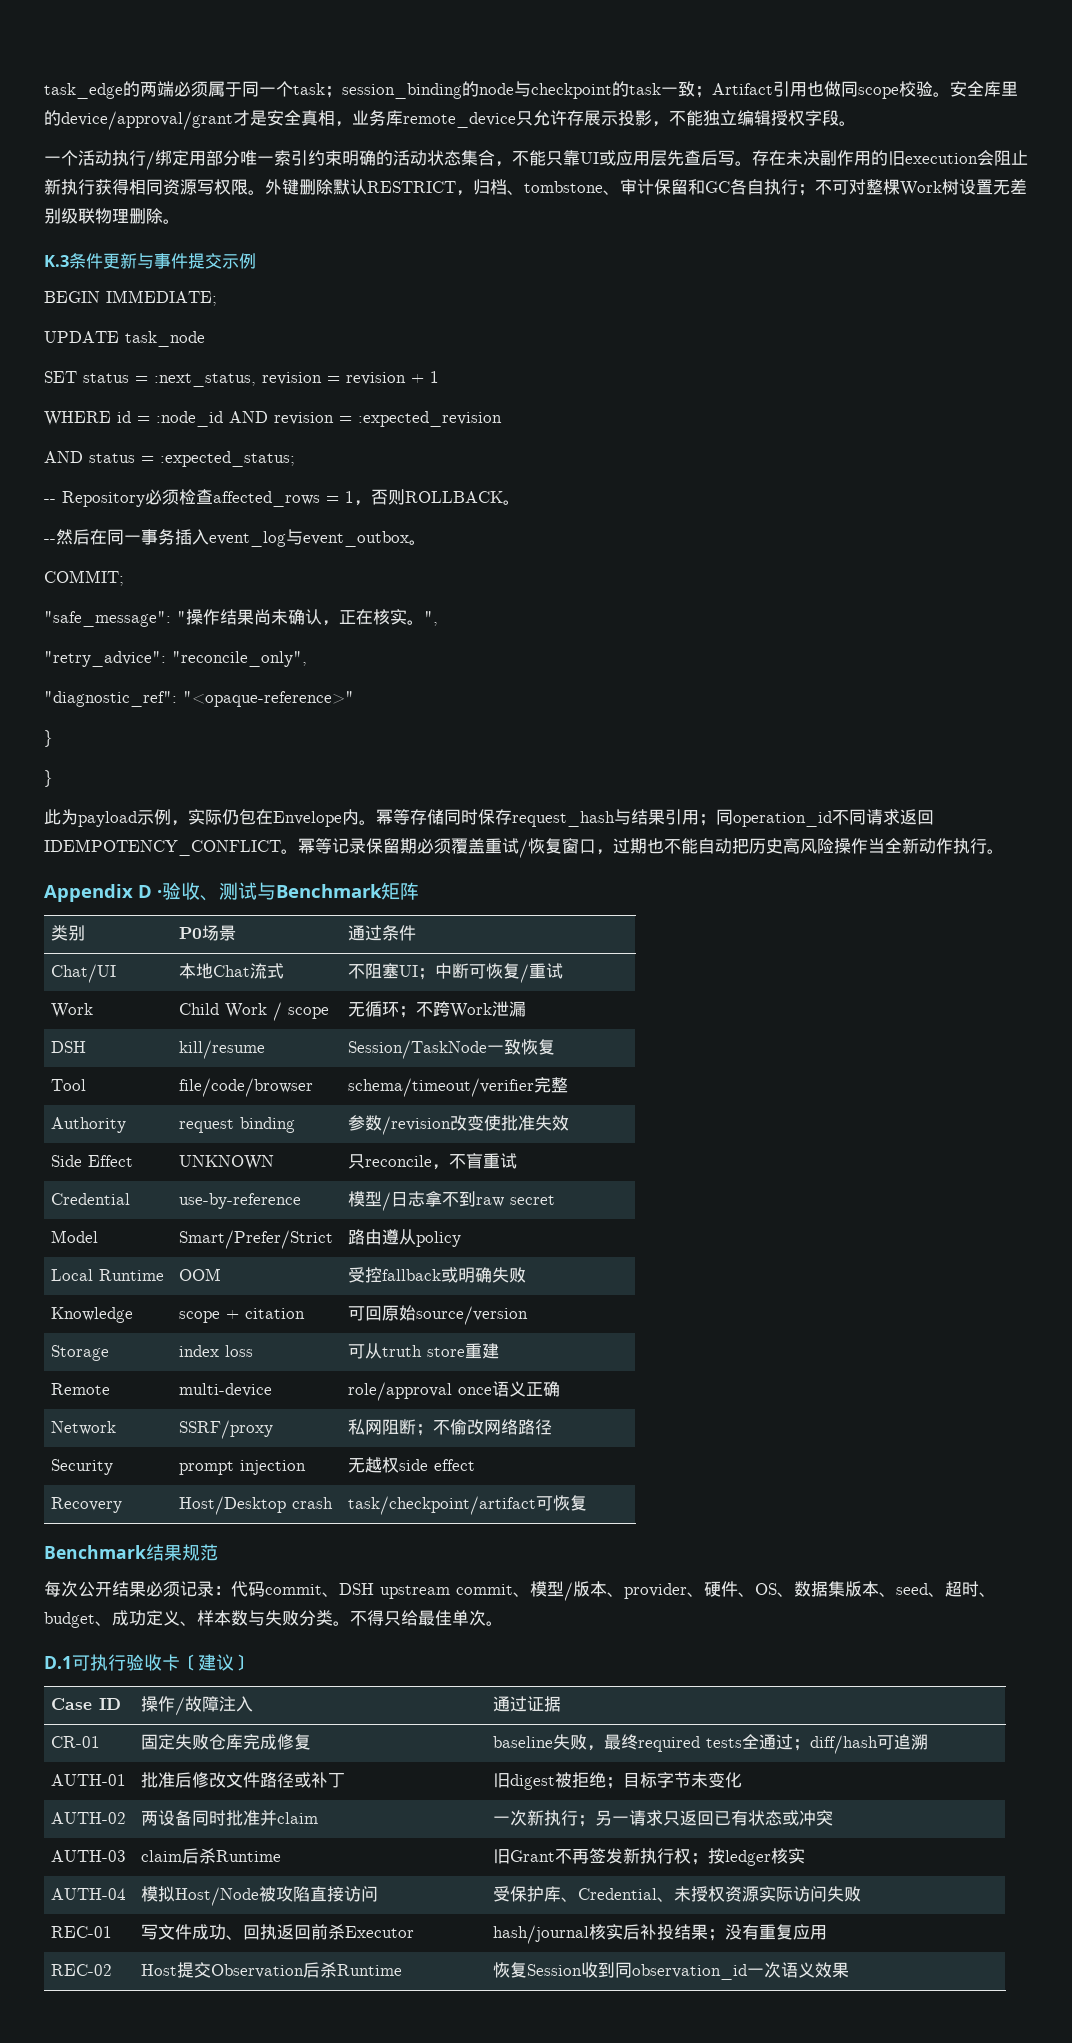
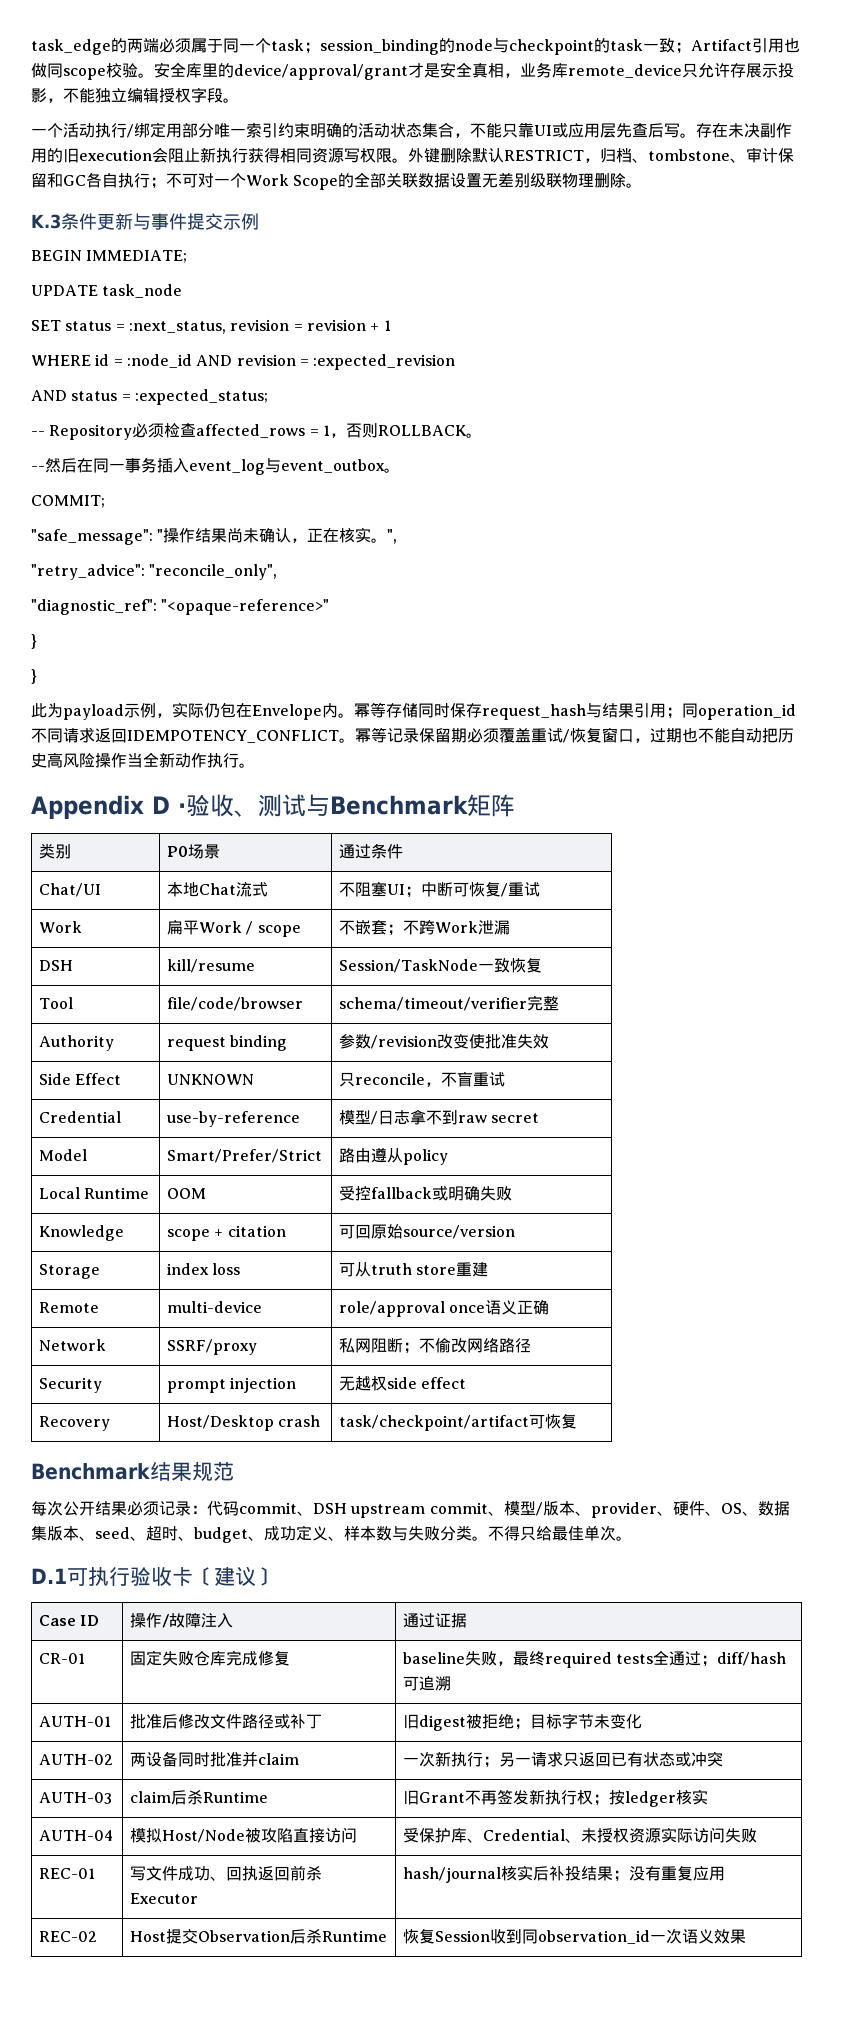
- 外键删除默认RESTRICT，归档、tombstone、审计保留和GC各自执行；不可对整棵Work树设置无差别级联物理删除。
+ 外键删除默认RESTRICT，归档、tombstone、审计保留和GC各自执行；不可对一个Work Scope的全部关联数据设置无差别级联物理删除。
- Work | Child Work / scope | 无循环；不跨Work泄漏
+ Work | 扁平Work / scope | 不嵌套；不跨Work泄漏

